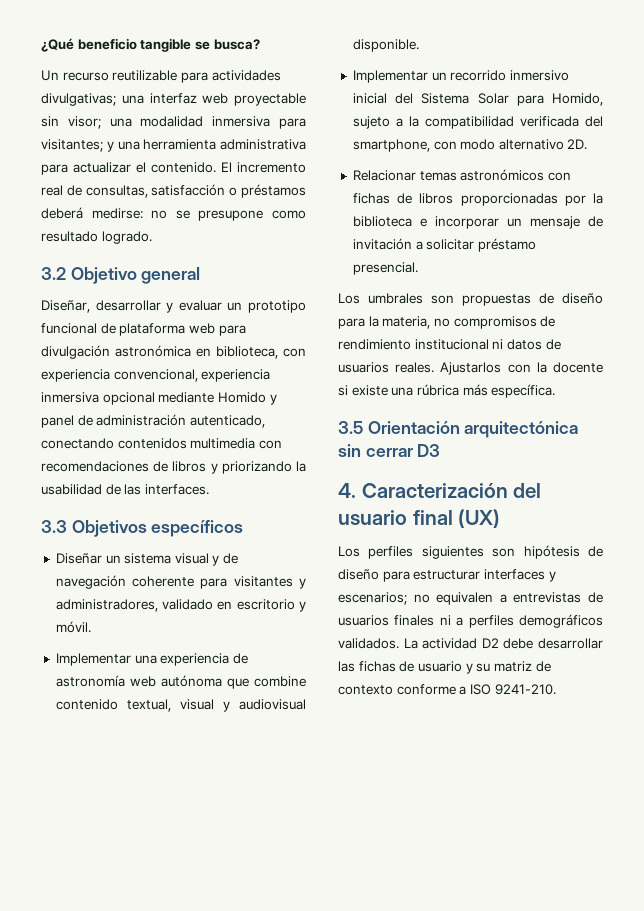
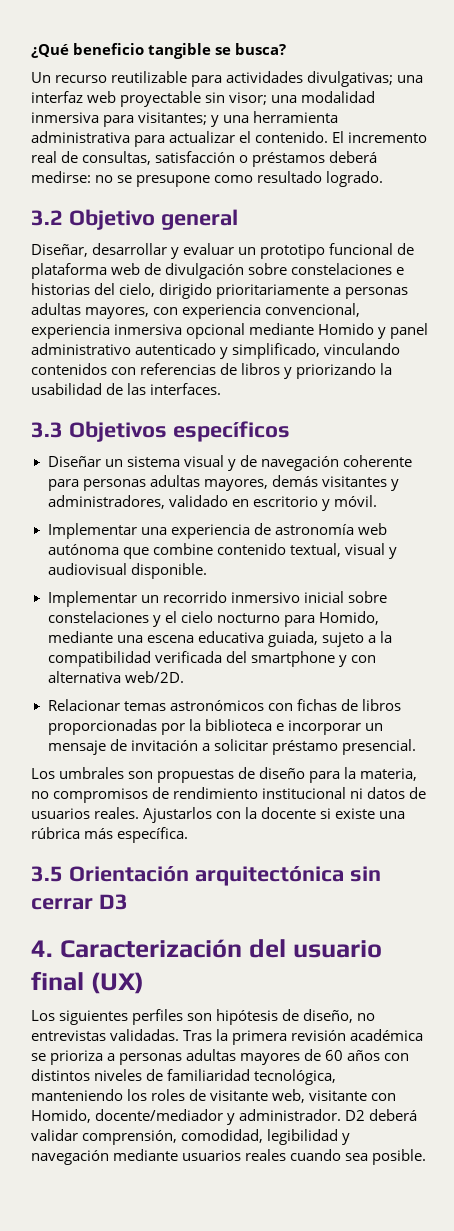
- Diseñar, desarrollar y evaluar un prototipo funcional de plataforma web para divulgación astronómica en biblioteca, con experiencia convencional, experiencia inmersiva opcional mediante Homido y panel de administración autenticado, conectando contenidos multimedia con recomendaciones de libros y priorizando la usabilidad de las interfaces.
+ Diseñar, desarrollar y evaluar un prototipo funcional de plataforma web de divulgación sobre constelaciones e historias del cielo, dirigido prioritariamente a personas adultas mayores, con experiencia convencional, experiencia inmersiva opcional mediante Homido y panel administrativo autenticado y simplificado, vinculando contenidos con referencias de libros y priorizando la usabilidad de las interfaces.
- Diseñar un sistema visual y de navegación coherente para visitantes y administradores, validado en escritorio y móvil.
+ Diseñar un sistema visual y de navegación coherente para personas adultas mayores, demás visitantes y administradores, validado en escritorio y móvil.
- Implementar un recorrido inmersivo inicial del Sistema Solar para Homido, sujeto a la compatibilidad verificada del smartphone, con modo alternativo 2D.
+ Implementar un recorrido inmersivo inicial sobre constelaciones y el cielo nocturno para Homido, mediante una escena educativa guiada, sujeto a la compatibilidad verificada del smartphone y con alternativa web/2D.
- Los perfiles siguientes son hipótesis de diseño para estructurar interfaces y escenarios; no equivalen a entrevistas de usuarios finales ni a perfiles demográficos validados. La actividad D2 debe desarrollar las fichas de usuario y su matriz de contexto conforme a ISO 9241-210.
+ Los siguientes perfiles son hipótesis de diseño, no entrevistas validadas. Tras la primera revisión académica se prioriza a personas adultas mayores de 60 años con distintos niveles de familiaridad tecnológica, manteniendo los roles de visitante web, visitante con Homido, docente/mediador y administrador. D2 deberá validar comprensión, comodidad, legibilidad y navegación mediante usuarios reales cuando sea posible.

